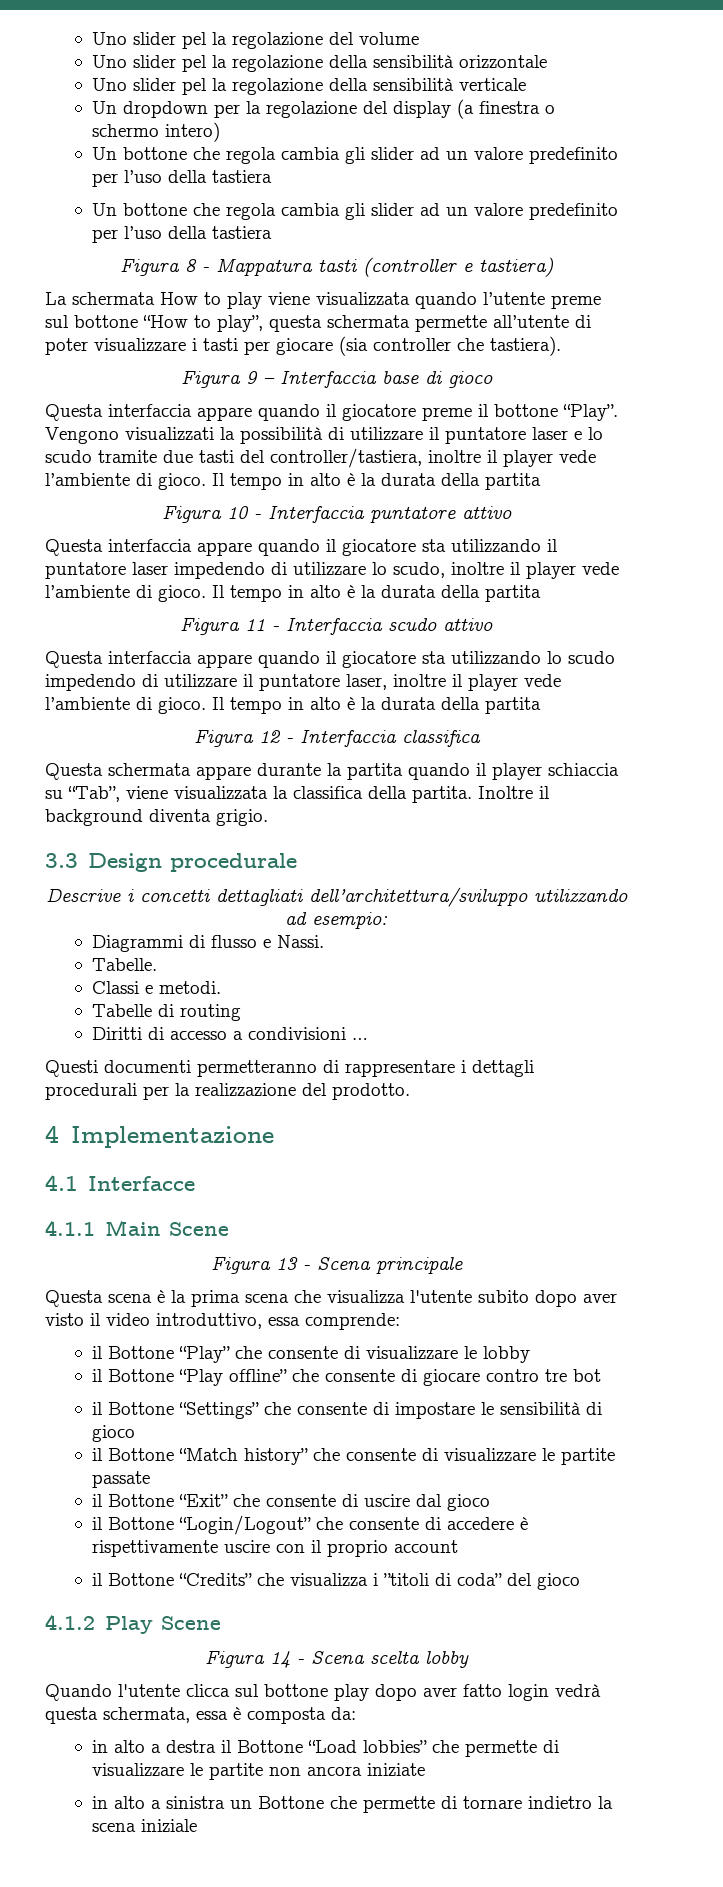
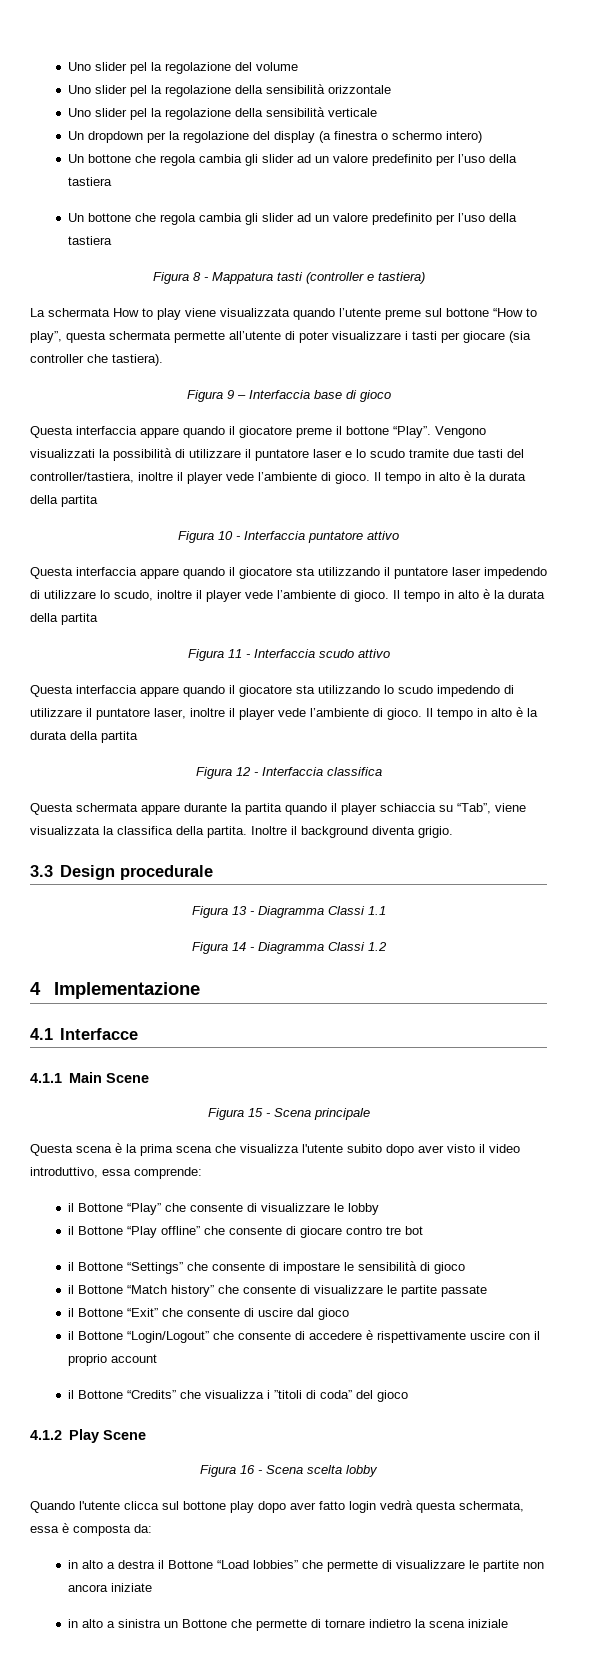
- Descrive i concetti dettagliati dell’architettura/sviluppo utilizzando ad esempio:
- Diagrammi di flusso e Nassi.
- Tabelle.
- Classi e metodi.
- Tabelle di routing
- Diritti di accesso a condivisioni …
- Questi documenti permetteranno di rappresentare i dettagli procedurali per la realizzazione del prodotto.
+ Figura 13 - Diagramma Classi 1.1
+ Figura 14 - Diagramma Classi 1.2
- Figura 13 - Scena principale
+ Figura 15 - Scena principale
- Figura 14 - Scena scelta lobby
+ Figura 16 - Scena scelta lobby

